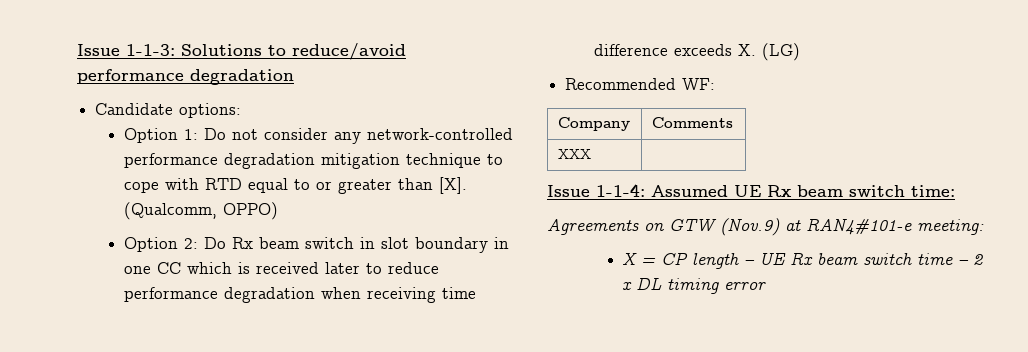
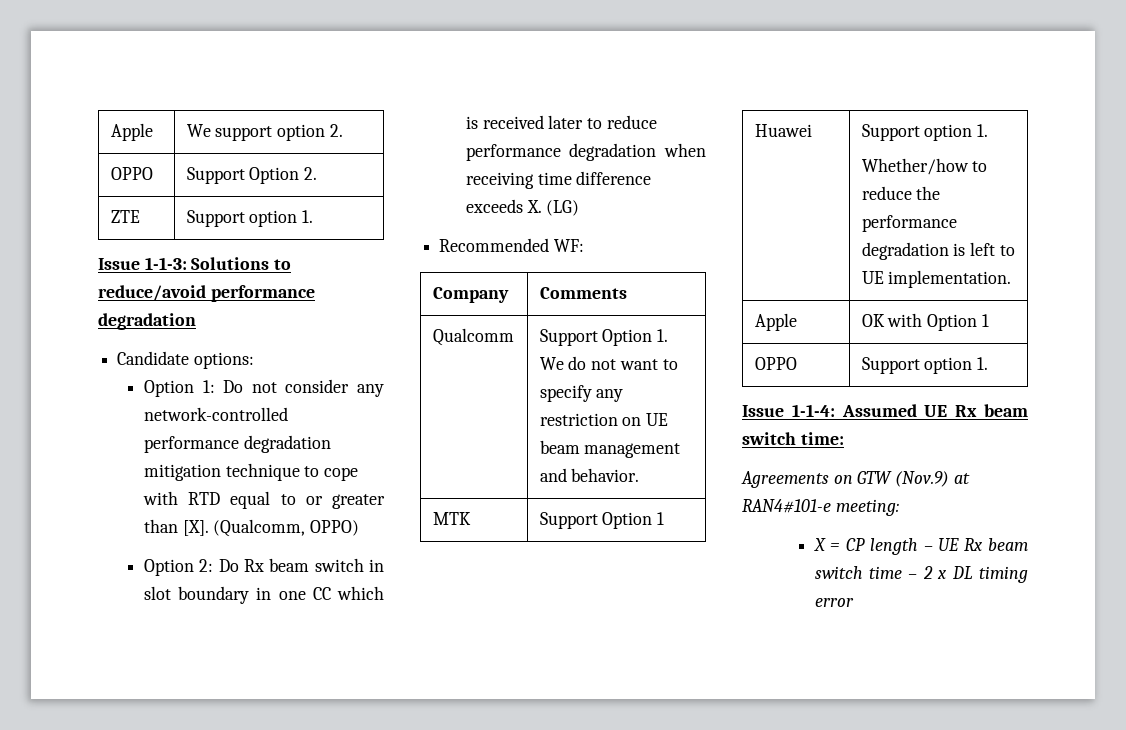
+ Apple | We support option 2.
+ OPPO | Support Option 2.
+ ZTE | Support option 1.
- XXX |
+ Qualcomm | Support Option 1. We do not want to specify any restriction on UE beam management and behavior.
+ MTK | Support Option 1
+ Huawei | Support option 1.
+ Whether/how to reduce the performance degradation is left to UE implementation.
+ Apple | OK with Option 1
+ OPPO | Support option 1.

